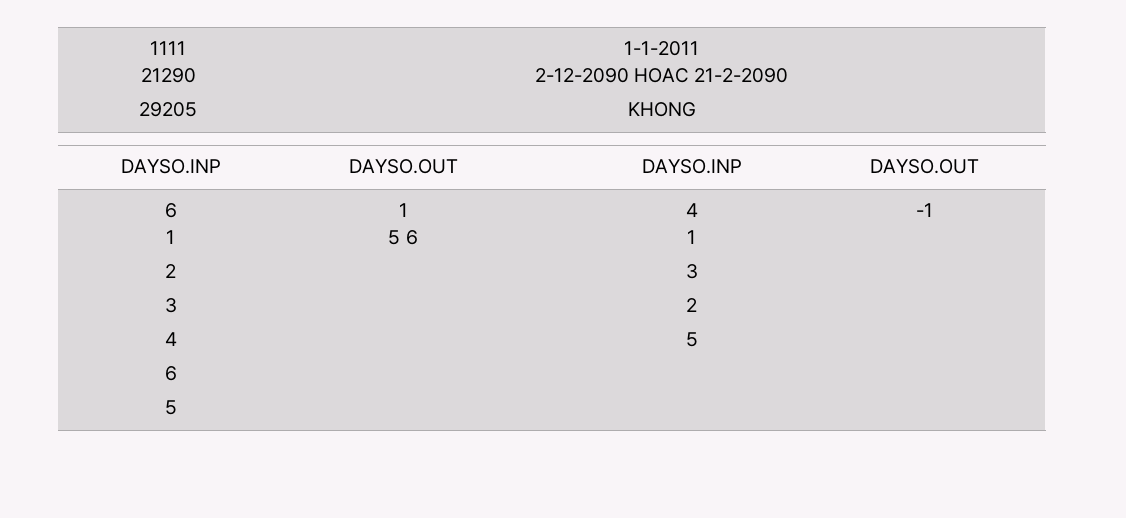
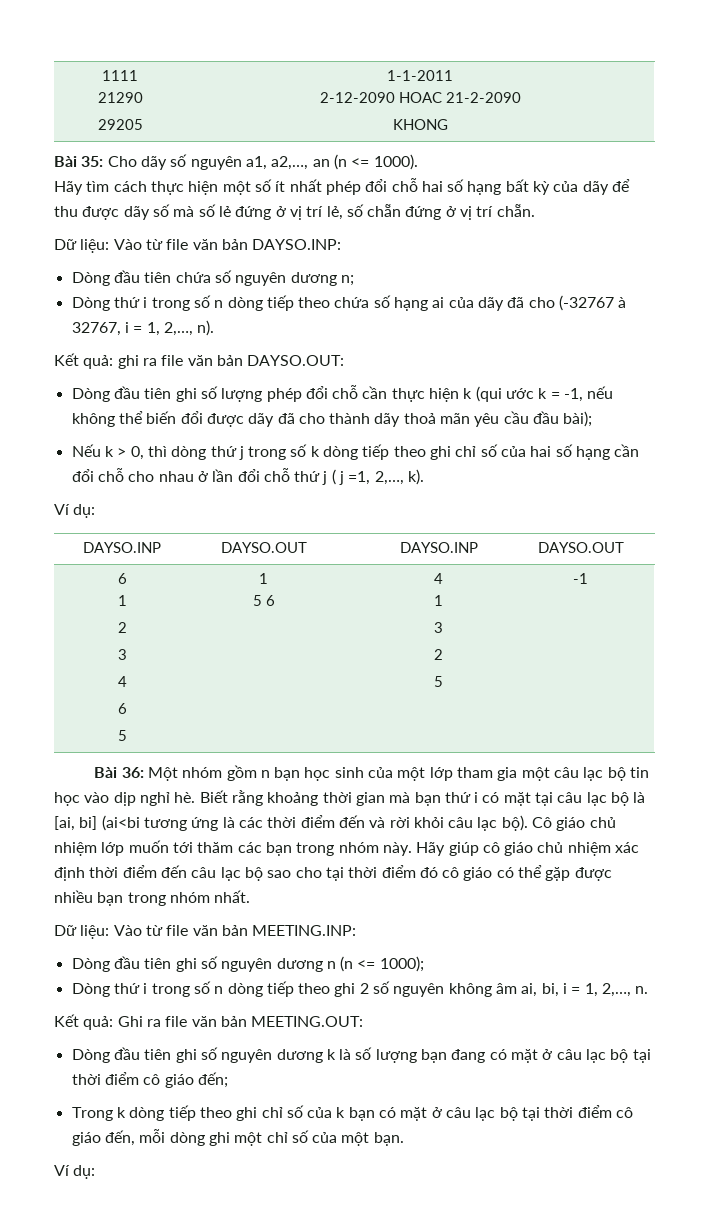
+ Bài 35: Cho dãy số nguyên a1, a2,…, an (n <= 1000).
+ Hãy tìm cách thực hiện một số ít nhất phép đổi chỗ hai số hạng bất kỳ của dãy để thu được dãy số mà số lẻ đứng ở vị trí lẻ, số chẵn đứng ở vị trí chẵn.
+ Dữ liệu: Vào từ file văn bản DAYSO.INP:
+ Dòng đầu tiên chứa số nguyên dương n;
+ Dòng thứ i trong số n dòng tiếp theo chứa số hạng ai của dãy đã cho (-32767 à 32767, i = 1, 2,…, n).
+ Kết quả: ghi ra file văn bản DAYSO.OUT:
+ Dòng đầu tiên ghi số lượng phép đổi chỗ cần thực hiện k (qui ước k = -1, nếu không thể biến đổi được dãy đã cho thành dãy thoả mãn yêu cầu đầu bài);
+ Nếu k > 0, thì dòng thứ j trong số k dòng tiếp theo ghi chỉ số của hai số hạng cần đổi chỗ cho nhau ở lần đổi chỗ thứ j ( j =1, 2,…, k).
+ Ví dụ:
+ Bài 36: Một nhóm gồm n bạn học sinh của một lớp tham gia một câu lạc bộ tin học vào dịp nghỉ hè. Biết rằng khoảng thời gian mà bạn thứ i có mặt tại câu lạc bộ là [ai, bi] (ai<bi tương ứng là các thời điểm đến và rời khỏi câu lạc bộ). Cô giáo chủ nhiệm lớp muốn tới thăm các bạn trong nhóm này. Hãy giúp cô giáo chủ nhiệm xác định thời điểm đến câu lạc bộ sao cho tại thời điểm đó cô giáo có thể gặp được nhiều bạn trong nhóm nhất.
+ Dữ liệu: Vào từ file văn bản MEETING.INP:
+ Dòng đầu tiên ghi số nguyên dương n (n <= 1000);
+ Dòng thứ i trong số n dòng tiếp theo ghi 2 số nguyên không âm ai, bi, i = 1, 2,…, n.
+ Kết quả: Ghi ra file văn bản MEETING.OUT:
+ Dòng đầu tiên ghi số nguyên dương k là số lượng bạn đang có mặt ở câu lạc bộ tại thời điểm cô giáo đến;
+ Trong k dòng tiếp theo ghi chỉ số của k bạn có mặt ở câu lạc bộ tại thời điểm cô giáo đến, mỗi dòng ghi một chỉ số của một bạn.
+ Ví dụ:

